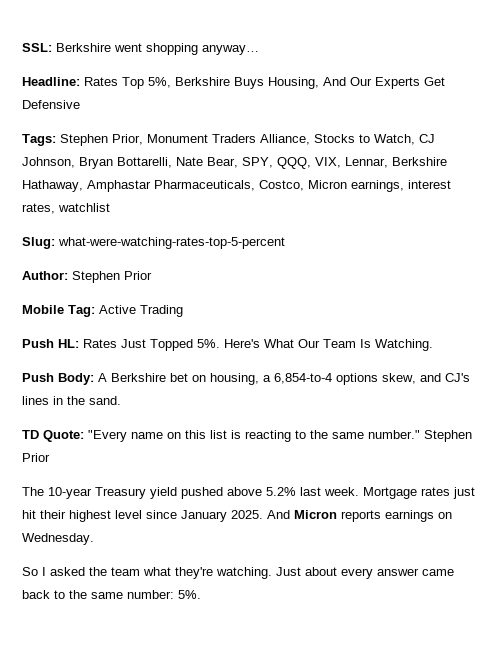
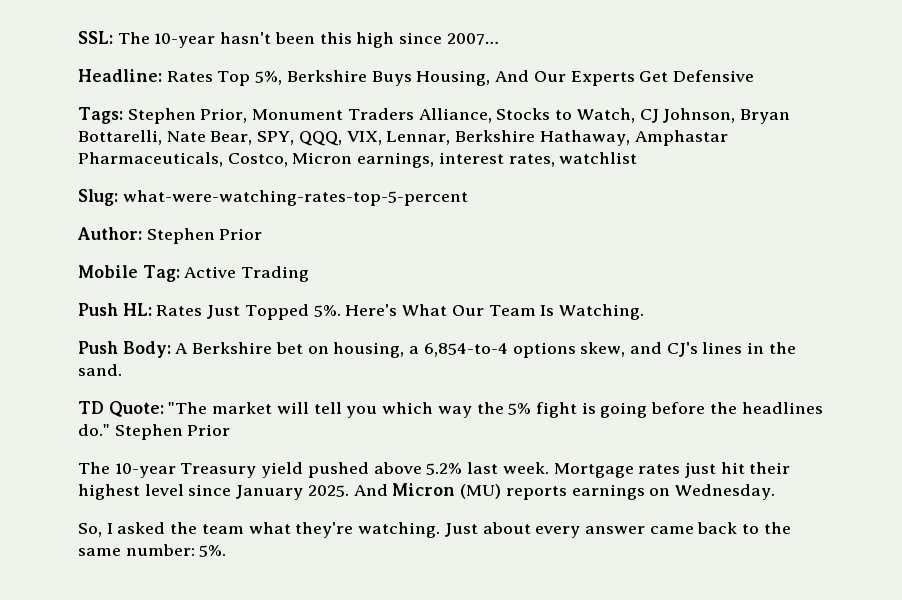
- SSL: Berkshire went shopping anyway…
+ SSL: The 10-year hasn't been this high since 2007…
- TD Quote: "Every name on this list is reacting to the same number."
+ TD Quote: "The market will tell you which way the 5% fight is going before the headlines do."
- And Micron reports earnings on Wednesday.
+ And Micron (MU) reports earnings on Wednesday.
- So I asked the team what they're watching.
+ So, I asked the team what they're watching.

